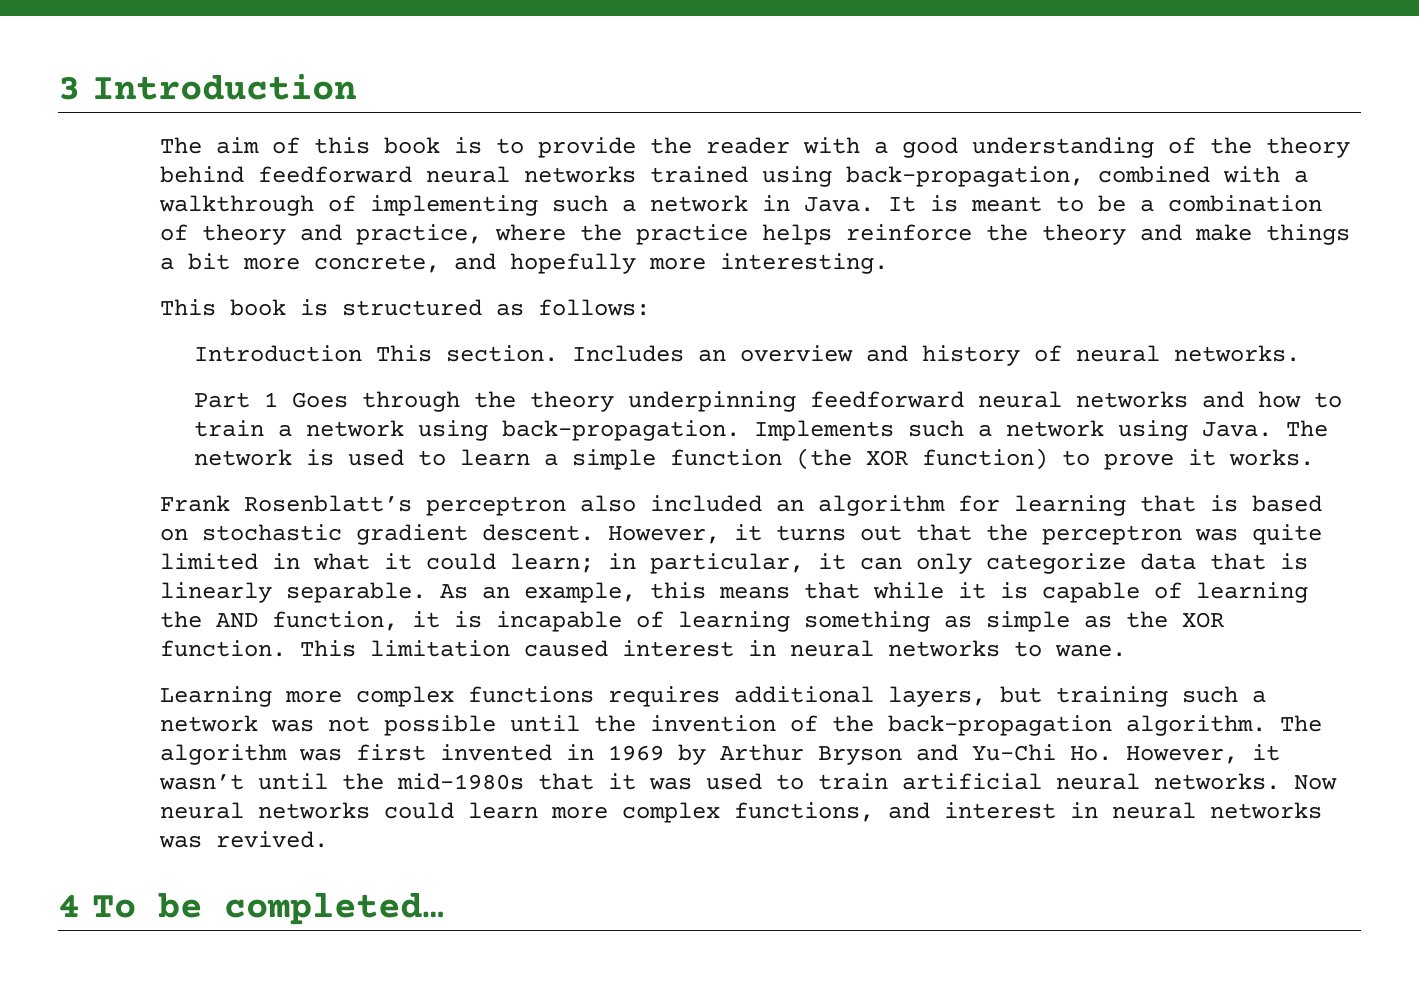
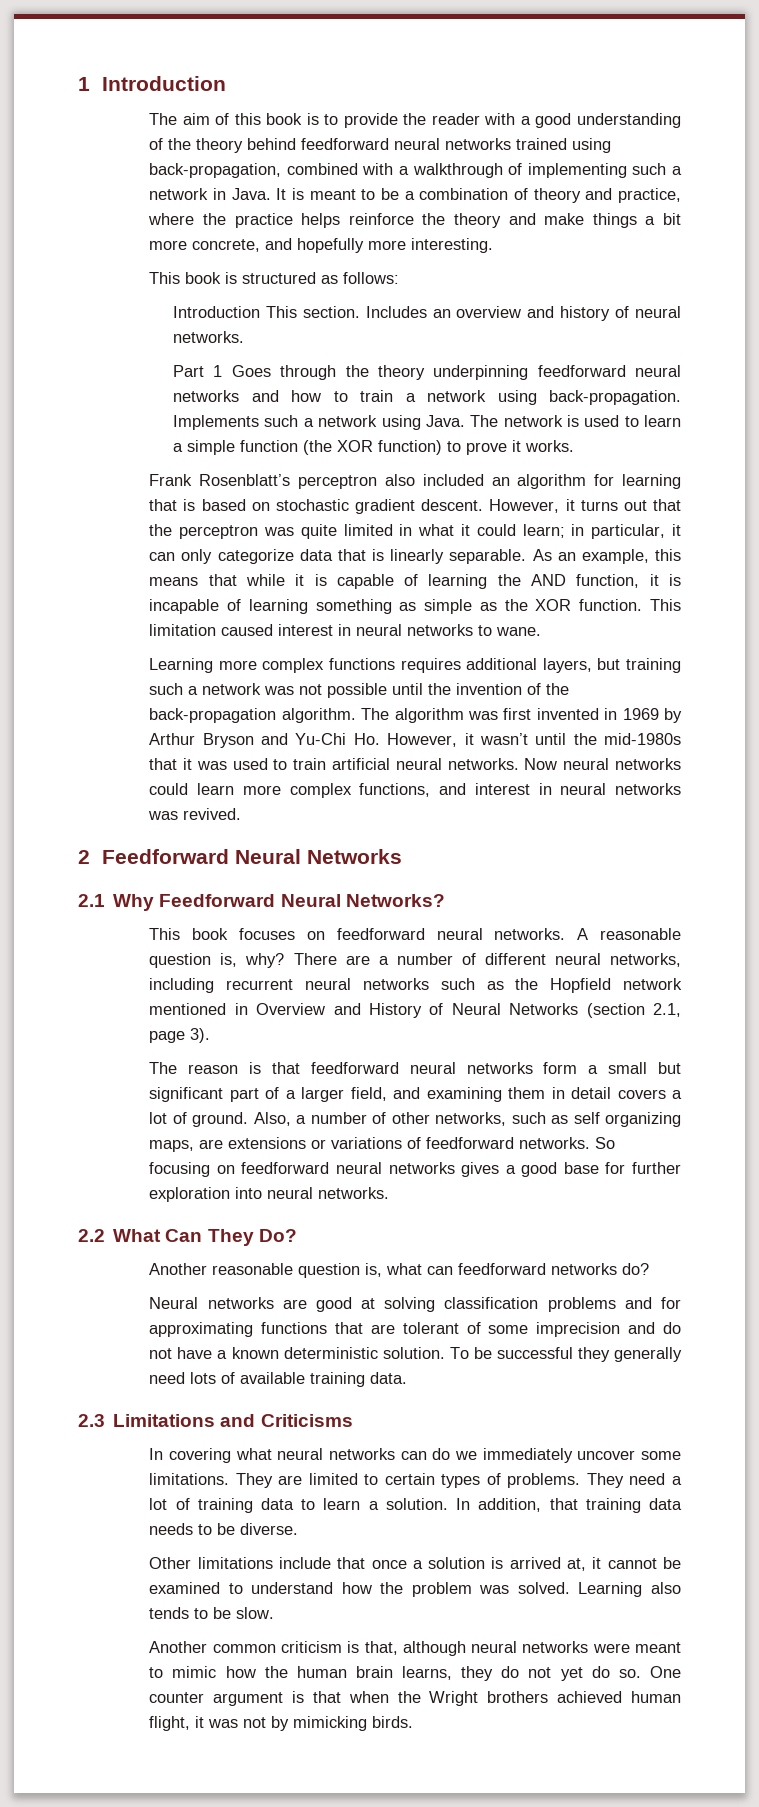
- 3 Introduction
+ 1 Introduction
- 4 To be completed…
+ 2 Feedforward Neural Networks
+ 2.1 Why Feedforward Neural Networks?
+ This book focuses on feedforward neural networks. A reasonable question is, why? There are a number of different neural networks, including recurrent neural networks such as the Hopfield network mentioned in Overview and History of Neural Networks (section 2.1, page 3).
+ The reason is that feedforward neural networks form a small but significant part of a larger field, and examining them in detail covers a lot of ground. Also, a number of other networks, such as self organizing maps, are extensions or variations of feedforward networks. So focusing on feedforward neural networks gives a good base for further exploration into neural networks.
+ 2.2 What Can They Do?
+ Another reasonable question is, what can feedforward networks do?
+ Neural networks are good at solving classification problems and for approximating functions that are tolerant of some imprecision and do not have a known deterministic solution. To be successful they generally need lots of available training data.
+ 2.3 Limitations and Criticisms
+ In covering what neural networks can do we immediately uncover some limitations. They are limited to certain types of problems. They need a lot of training data to learn a solution. In addition, that training data needs to be diverse.
+ Other limitations include that once a solution is arrived at, it cannot be examined to understand how the problem was solved. Learning also tends to be slow.
+ Another common criticism is that, although neural networks were meant to mimic how the human brain learns, they do not yet do so. One counter argument is that when the Wright brothers achieved human flight, it was not by mimicking birds.

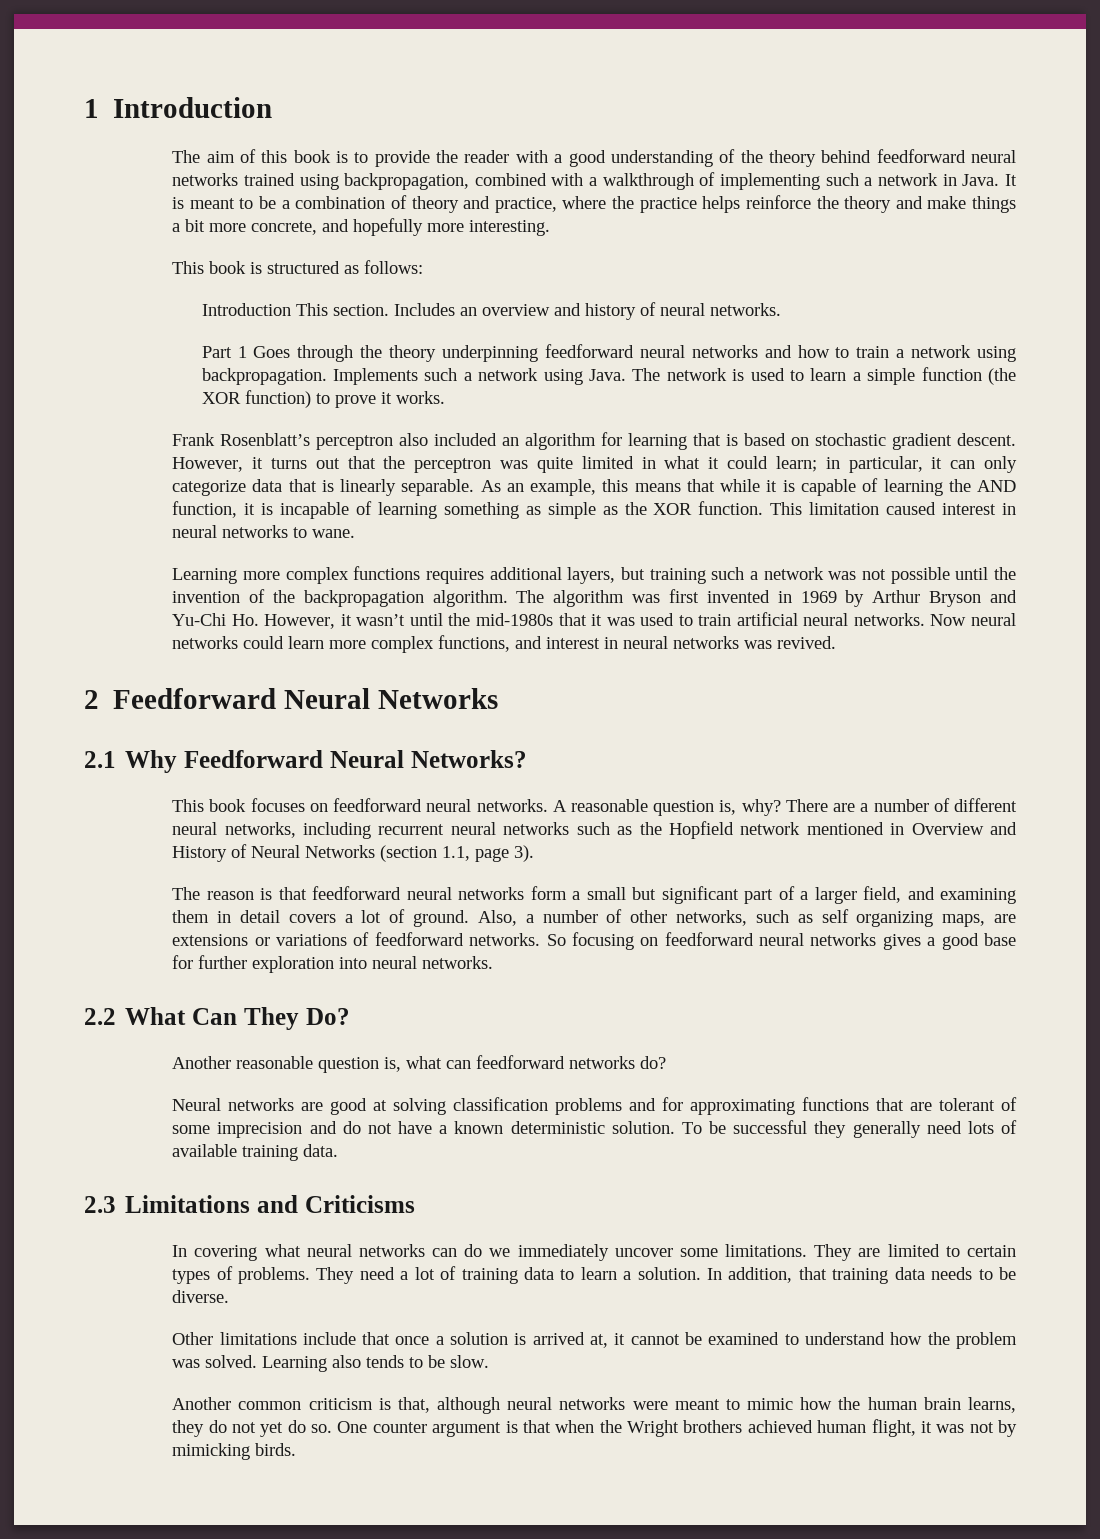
- The aim of this book is to provide the reader with a good understanding of the theory behind feedforward neural networks trained using back-propagation, combined with a walkthrough of implementing such a network in Java.
+ The aim of this book is to provide the reader with a good understanding of the theory behind feedforward neural networks trained using backpropagation, combined with a walkthrough of implementing such a network in Java.
- Part 1 Goes through the theory underpinning feedforward neural networks and how to train a network using back-propagation.
+ Part 1 Goes through the theory underpinning feedforward neural networks and how to train a network using backpropagation.
- Learning more complex functions requires additional layers, but training such a network was not possible until the invention of the back-propagation algorithm.
+ Learning more complex functions requires additional layers, but training such a network was not possible until the invention of the backpropagation algorithm.
- There are a number of different neural networks, including recurrent neural networks such as the Hopfield network mentioned in Overview and History of Neural Networks (section 2.1, page 3).
+ There are a number of different neural networks, including recurrent neural networks such as the Hopfield network mentioned in Overview and History of Neural Networks (section 1.1, page 3).

